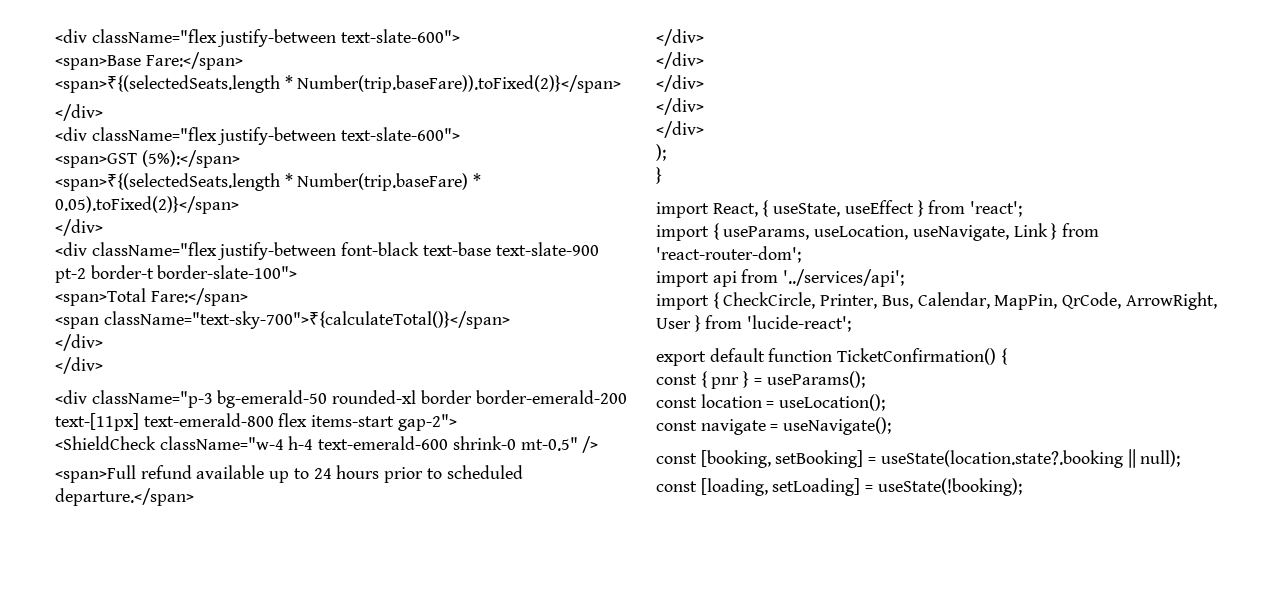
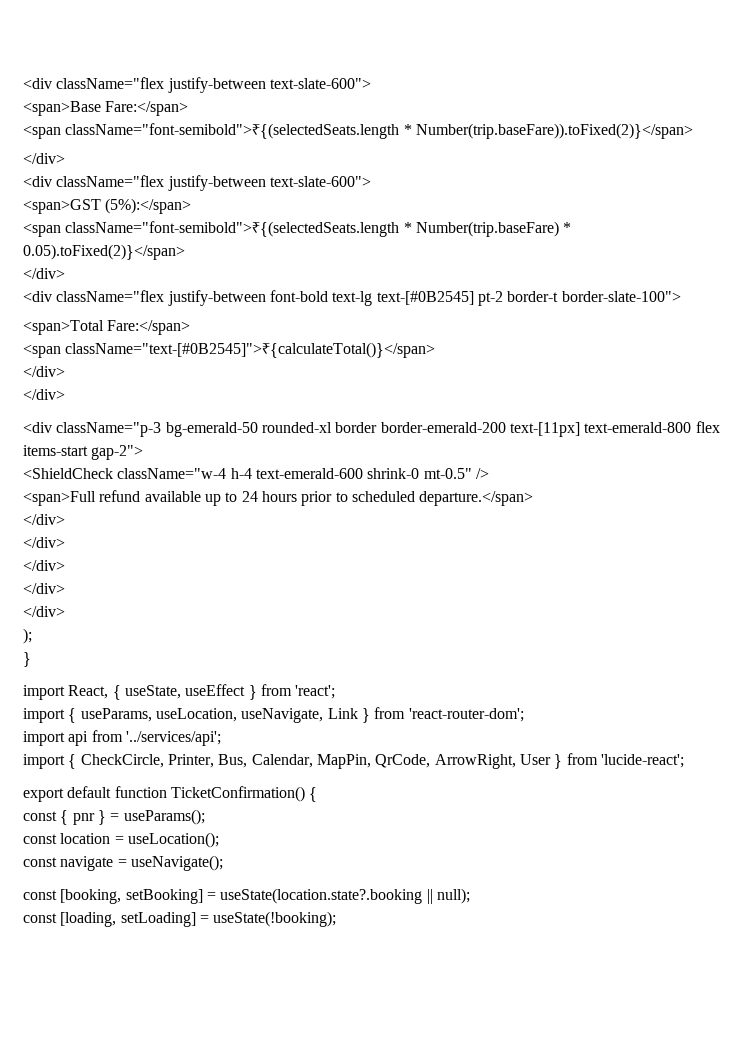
- <span>₹{(selectedSeats.length * Number(trip.baseFare)).toFixed(2)}</span>
+ <span className="font-semibold">₹{(selectedSeats.length * Number(trip.baseFare)).toFixed(2)}</span>
- <span>₹{(selectedSeats.length * Number(trip.baseFare) * 0.05).toFixed(2)}</span>
+ <span className="font-semibold">₹{(selectedSeats.length * Number(trip.baseFare) * 0.05).toFixed(2)}</span>
- <div className="flex justify-between font-black text-base text-slate-900 pt-2 border-t border-slate-100">
+ <div className="flex justify-between font-bold text-lg text-[#0B2545] pt-2 border-t border-slate-100">
- <span className="text-sky-700">₹{calculateTotal()}</span>
+ <span className="text-[#0B2545]">₹{calculateTotal()}</span>

